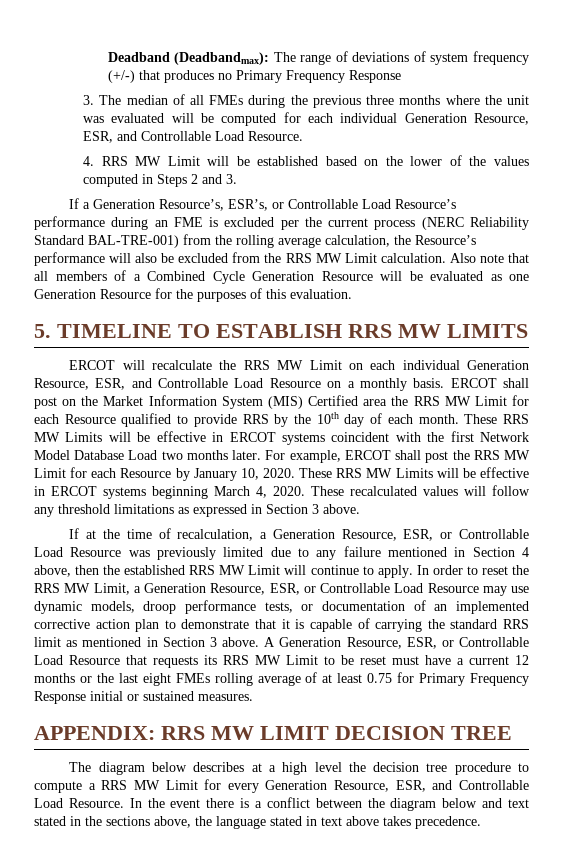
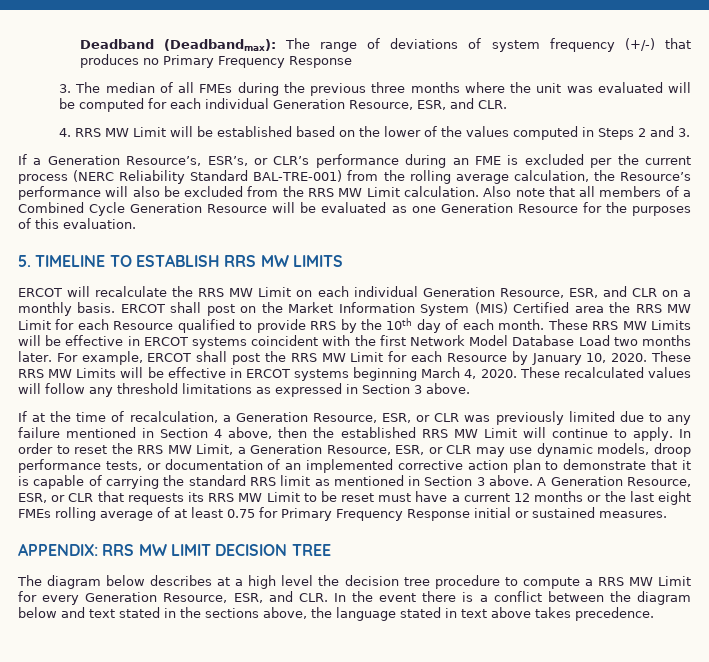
- 3. The median of all FMEs during the previous three months where the unit was evaluated will be computed for each individual Generation Resource, ESR, and Controllable Load Resource.
+ 3. The median of all FMEs during the previous three months where the unit was evaluated will be computed for each individual Generation Resource, ESR, and CLR.
- If a Generation Resource’s, ESR’s, or Controllable Load Resource’s performance during an FME is excluded per the current process (NERC Reliability Standard BAL-TRE-001) from the rolling average calculation, the Resource’s performance will also be excluded from the RRS MW Limit calculation.
+ If a Generation Resource’s, ESR’s, or CLR’s performance during an FME is excluded per the current process (NERC Reliability Standard BAL-TRE-001) from the rolling average calculation, the Resource’s performance will also be excluded from the RRS MW Limit calculation.
- ERCOT will recalculate the RRS MW Limit on each individual Generation Resource, ESR, and Controllable Load Resource on a monthly basis.
+ ERCOT will recalculate the RRS MW Limit on each individual Generation Resource, ESR, and CLR on a monthly basis.
- If at the time of recalculation, a Generation Resource, ESR, or Controllable Load Resource was previously limited due to any failure mentioned in Section 4 above, then the established RRS MW Limit will continue to apply.
+ If at the time of recalculation, a Generation Resource, ESR, or CLR was previously limited due to any failure mentioned in Section 4 above, then the established RRS MW Limit will continue to apply.
- In order to reset the RRS MW Limit, a Generation Resource, ESR, or Controllable Load Resource may use dynamic models, droop performance tests, or documentation of an implemented corrective action plan to demonstrate that it is capable of carrying the standard RRS limit as mentioned in Section 3 above.
+ In order to reset the RRS MW Limit, a Generation Resource, ESR, or CLR may use dynamic models, droop performance tests, or documentation of an implemented corrective action plan to demonstrate that it is capable of carrying the standard RRS limit as mentioned in Section 3 above.
- A Generation Resource, ESR, or Controllable Load Resource that requests its RRS MW Limit to be reset must have a current 12 months or the last eight FMEs rolling average of at least 0.75 for Primary Frequency Response initial or sustained measures.
+ A Generation Resource, ESR, or CLR that requests its RRS MW Limit to be reset must have a current 12 months or the last eight FMEs rolling average of at least 0.75 for Primary Frequency Response initial or sustained measures.
- The diagram below describes at a high level the decision tree procedure to compute a RRS MW Limit for every Generation Resource, ESR, and Controllable Load Resource. In the event there is a conflict between the diagram below and text stated in the sections above, the language stated in text above takes precedence.
+ The diagram below describes at a high level the decision tree procedure to compute a RRS MW Limit for every Generation Resource, ESR, and CLR. In the event there is a conflict between the diagram below and text stated in the sections above, the language stated in text above takes precedence.

